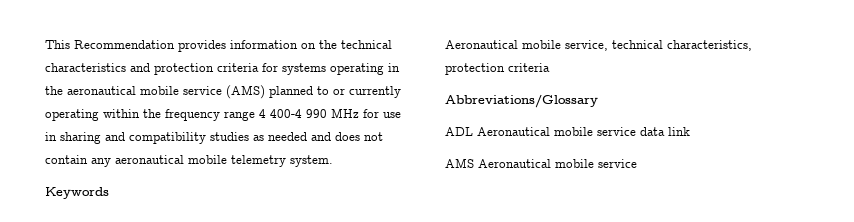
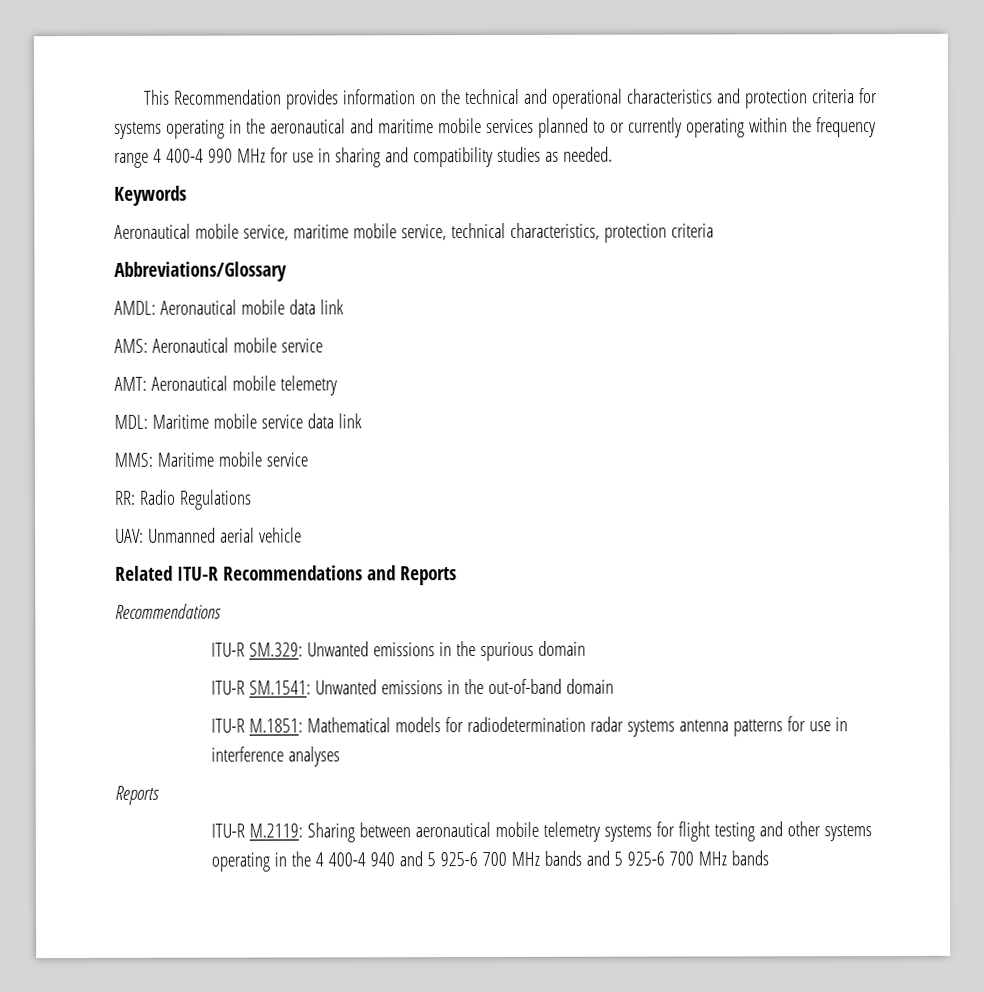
- This Recommendation provides information on the technical characteristics and protection criteria for systems operating in the aeronautical mobile service (AMS) planned to or currently operating within the frequency range 4 400-4 990 MHz for use in sharing and compatibility studies as needed and does not contain any aeronautical mobile telemetry system.
+ This Recommendation provides information on the technical and operational characteristics and protection criteria for systems operating in the aeronautical and maritime mobile services planned to or currently operating within the frequency range 4 400-4 990 MHz for use in sharing and compatibility studies as needed.
- Aeronautical mobile service, technical characteristics, protection criteria
+ Aeronautical mobile service, maritime mobile service, technical characteristics, protection criteria
- ADL Aeronautical mobile service data link
+ AMDL: Aeronautical mobile data link
+ AMS: Aeronautical mobile service
+ AMT: Aeronautical mobile telemetry
+ MDL: Maritime mobile service data link
- AMS Aeronautical mobile service
+ MMS: Maritime mobile service
+ RR: Radio Regulations
+ UAV: Unmanned aerial vehicle
+ Related ITU-R Recommendations and Reports
+ Recommendations
+ ITU-R SM.329: Unwanted emissions in the spurious domain
+ ITU-R SM.1541: Unwanted emissions in the out-of-band domain
+ ITU-R M.1851: Mathematical models for radiodetermination radar systems antenna patterns for use in interference analyses
+ Reports
+ ITU-R M.2119: Sharing between aeronautical mobile telemetry systems for flight testing and other systems operating in the 4 400-4 940 and 5 925-6 700 MHz bands and 5 925-6 700 MHz bands

